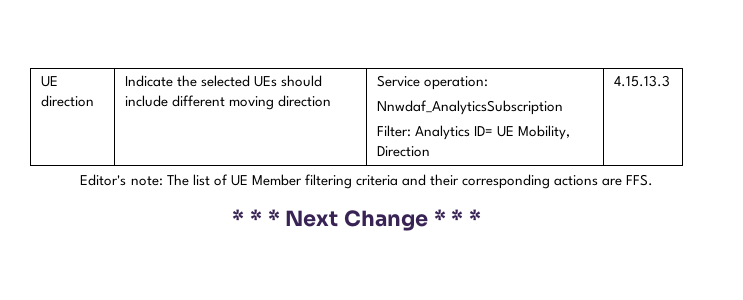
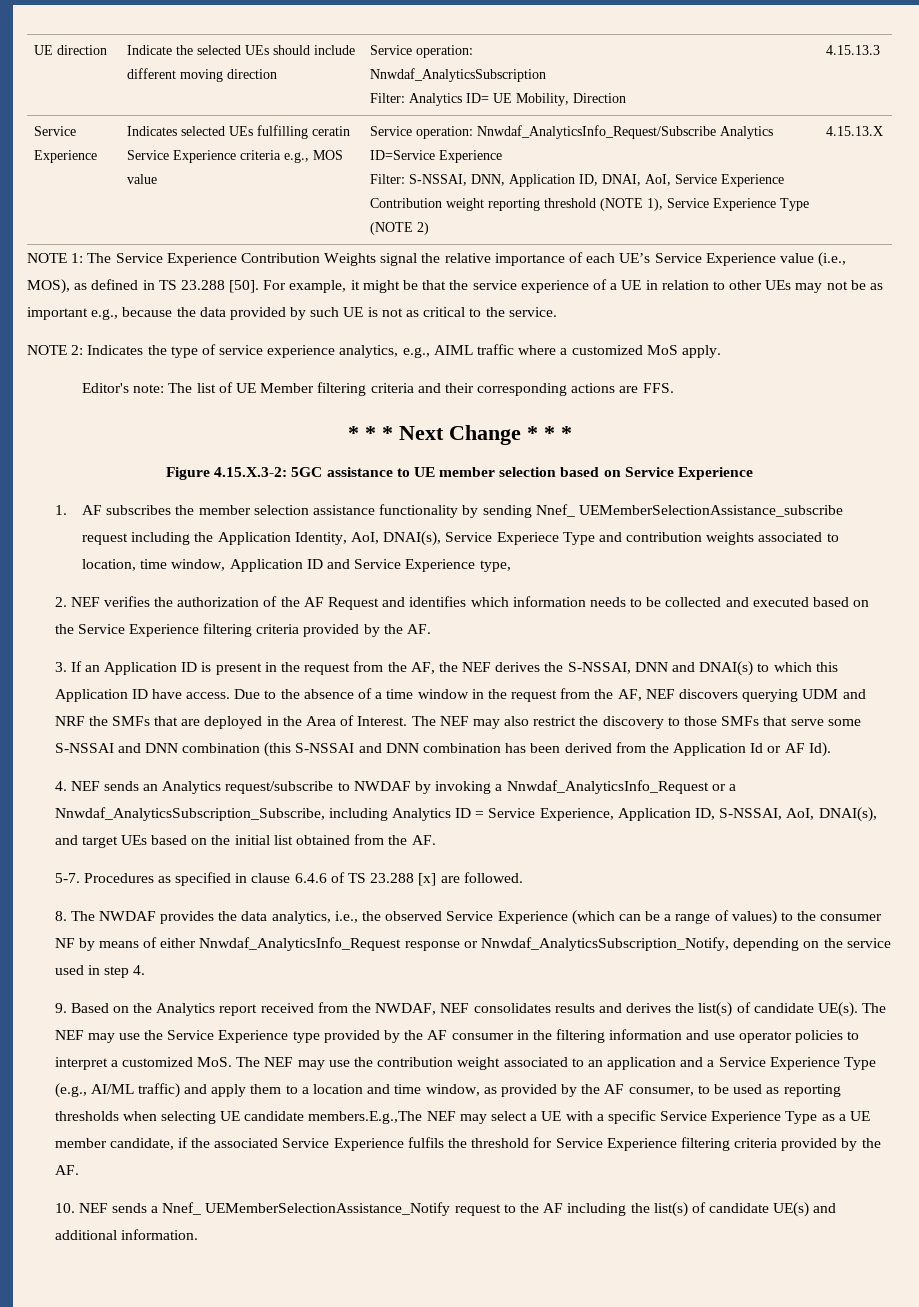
+ Service Experience | Indicates selected UEs fulfilling ceratin Service Experience criteria e.g., MOS value | Service operation: Nnwdaf_AnalyticsInfo_Request/Subscribe Analytics ID=Service Experience
+ Filter: S-NSSAI, DNN, Application ID, DNAI, AoI, Service Experience Contribution weight reporting threshold (NOTE 1), Service Experience Type (NOTE 2) | 4.15.13.X
+ NOTE 1: The Service Experience Contribution Weights signal the relative importance of each UE’s Service Experience value (i.e., MOS), as defined in TS 23.288 [50]. For example, it might be that the service experience of a UE in relation to other UEs may not be as important e.g., because the data provided by such UE is not as critical to the service.
+ NOTE 2: Indicates the type of service experience analytics, e.g., AIML traffic where a customized MoS apply.
+ Figure 4.15.X.3-2: 5GC assistance to UE member selection based on Service Experience
+ 1. AF subscribes the member selection assistance functionality by sending Nnef_ UEMemberSelectionAssistance_subscribe request including the Application Identity, AoI, DNAI(s), Service Experiece Type and contribution weights associated to location, time window, Application ID and Service Experience type,
+ 2. NEF verifies the authorization of the AF Request and identifies which information needs to be collected and executed based on the Service Experience filtering criteria provided by the AF.
+ 3. If an Application ID is present in the request from the AF, the NEF derives the S-NSSAI, DNN and DNAI(s) to which this Application ID have access. Due to the absence of a time window in the request from the AF, NEF discovers querying UDM and NRF the SMFs that are deployed in the Area of Interest. The NEF may also restrict the discovery to those SMFs that serve some S-NSSAI and DNN combination (this S-NSSAI and DNN combination has been derived from the Application Id or AF Id).
+ 4. NEF sends an Analytics request/subscribe to NWDAF by invoking a Nnwdaf_AnalyticsInfo_Request or a Nnwdaf_AnalyticsSubscription_Subscribe, including Analytics ID = Service Experience, Application ID, S-NSSAI, AoI, DNAI(s), and target UEs based on the initial list obtained from the AF.
+ 5-7. Procedures as specified in clause 6.4.6 of TS 23.288 [x] are followed.
+ 8. The NWDAF provides the data analytics, i.e., the observed Service Experience (which can be a range of values) to the consumer NF by means of either Nnwdaf_AnalyticsInfo_Request response or Nnwdaf_AnalyticsSubscription_Notify, depending on the service used in step 4.
+ 9. Based on the Analytics report received from the NWDAF, NEF consolidates results and derives the list(s) of candidate UE(s). The NEF may use the Service Experience type provided by the AF consumer in the filtering information and use operator policies to interpret a customized MoS. The NEF may use the contribution weight associated to an application and a Service Experience Type (e.g., AI/ML traffic) and apply them to a location and time window, as provided by the AF consumer, to be used as reporting thresholds when selecting UE candidate members.E.g.,The NEF may select a UE with a specific Service Experience Type as a UE member candidate, if the associated Service Experience fulfils the threshold for Service Experience filtering criteria provided by the AF.
+ 10. NEF sends a Nnef_ UEMemberSelectionAssistance_Notify request to the AF including the list(s) of candidate UE(s) and additional information.

